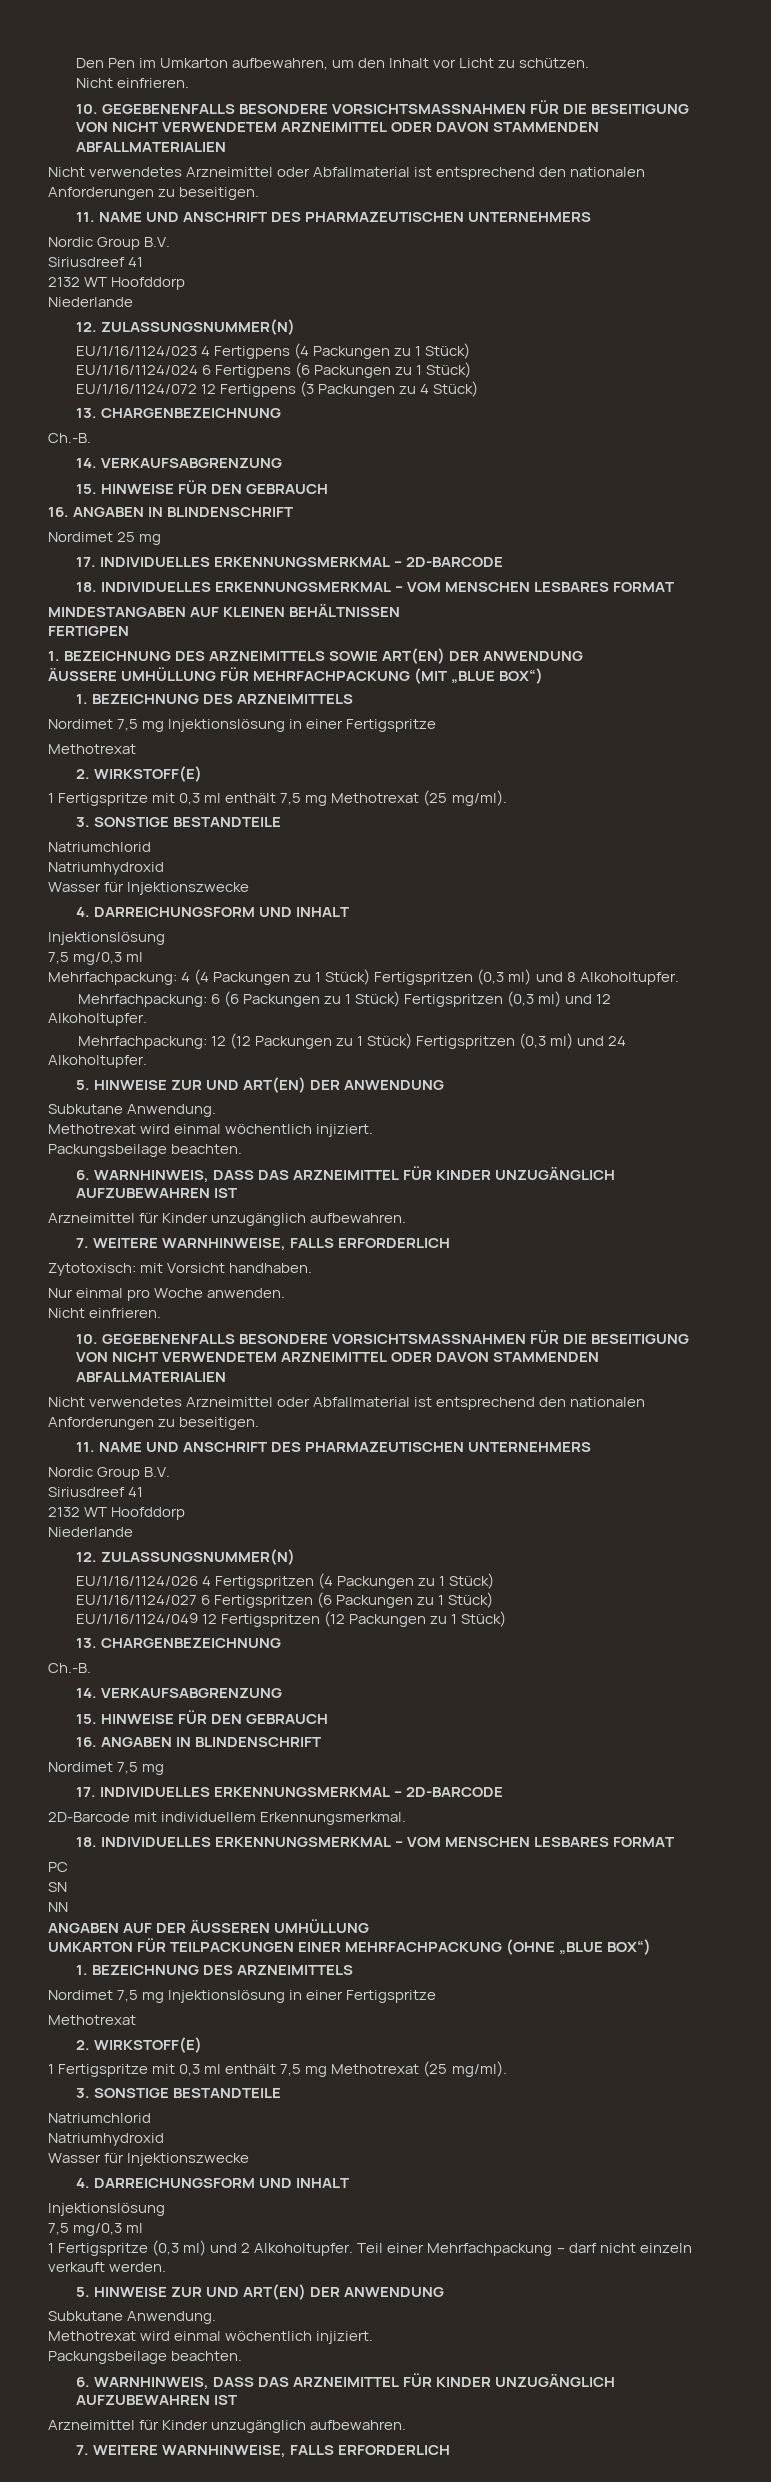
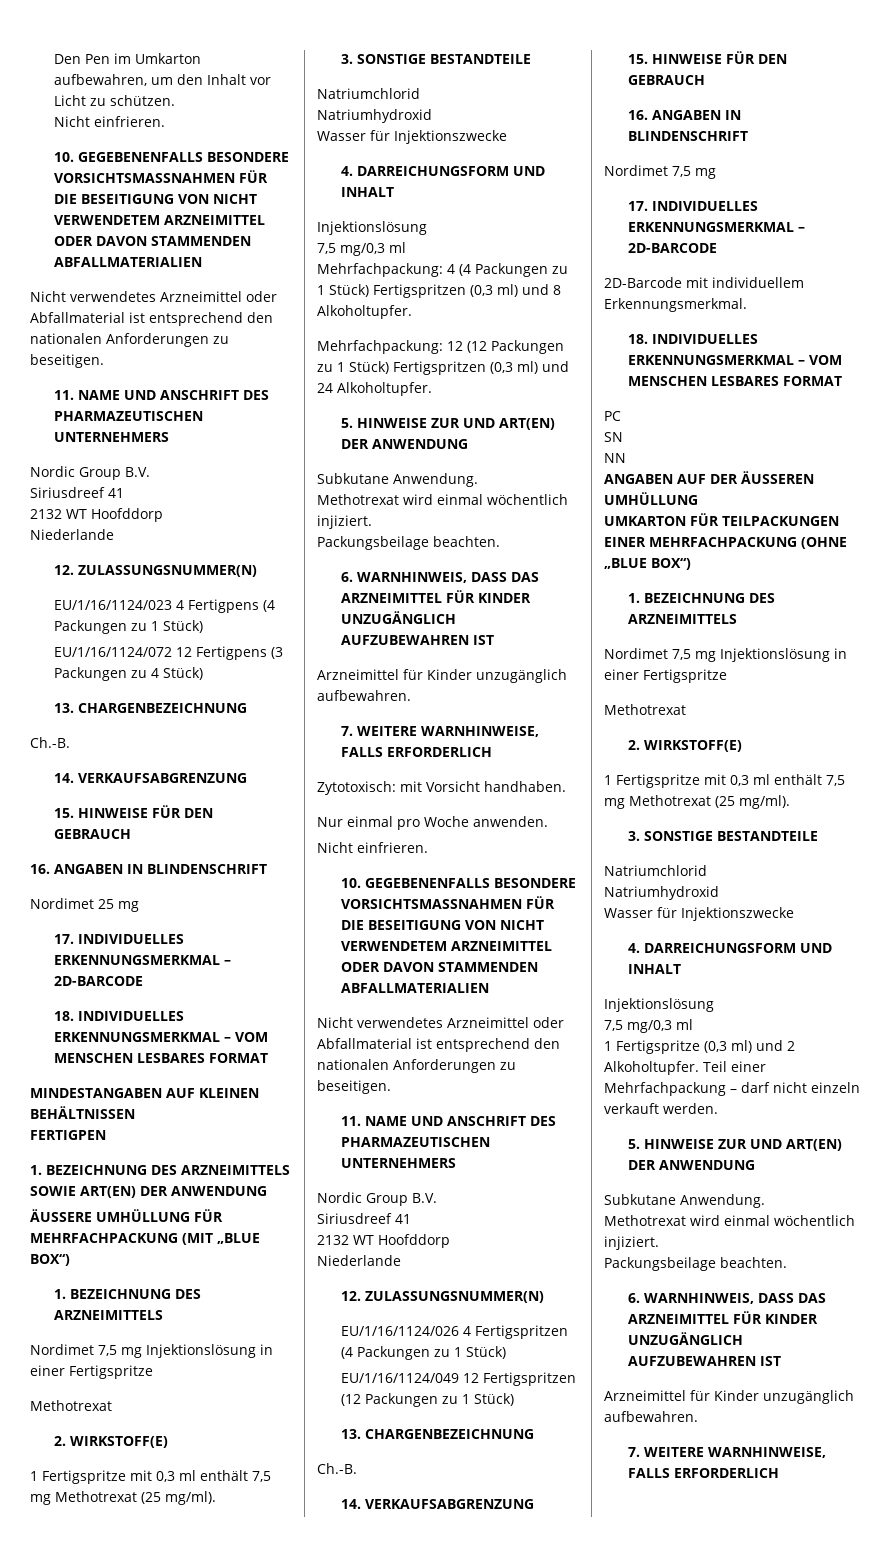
- EU/1/16/1124/024 6 Fertigpens (6 Packungen zu 1 Stück)
- Mehrfachpackung: 6 (6 Packungen zu 1 Stück) Fertigspritzen (0,3 ml) und 12 Alkoholtupfer.
- EU/1/16/1124/027 6 Fertigspritzen (6 Packungen zu 1 Stück)

